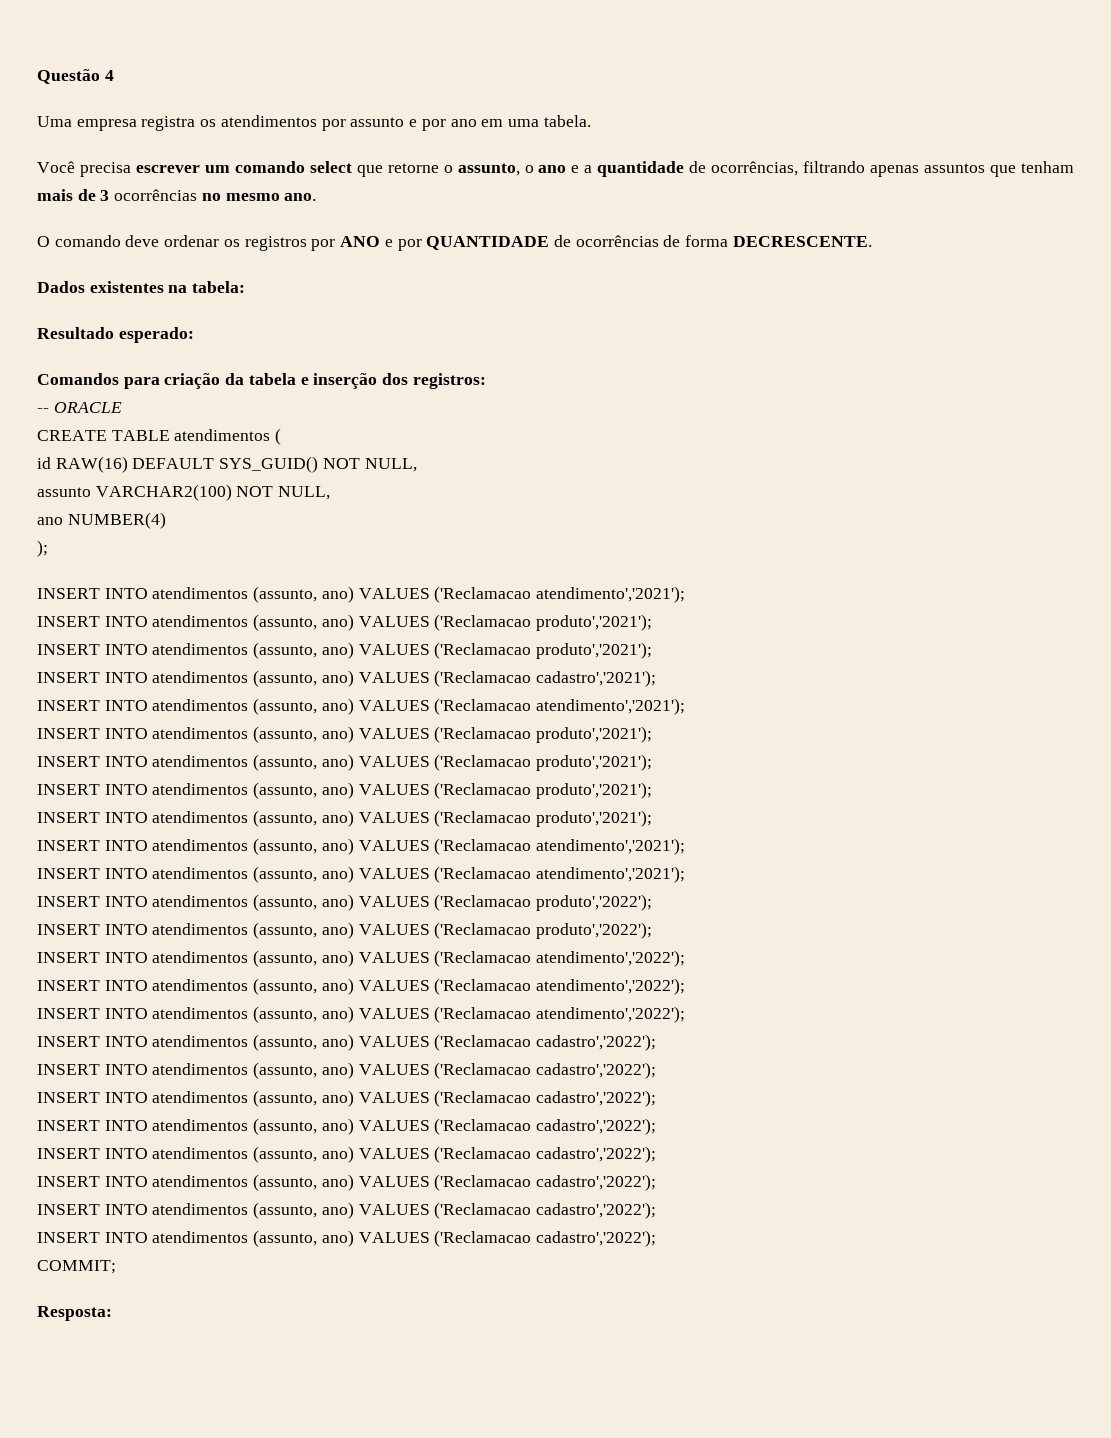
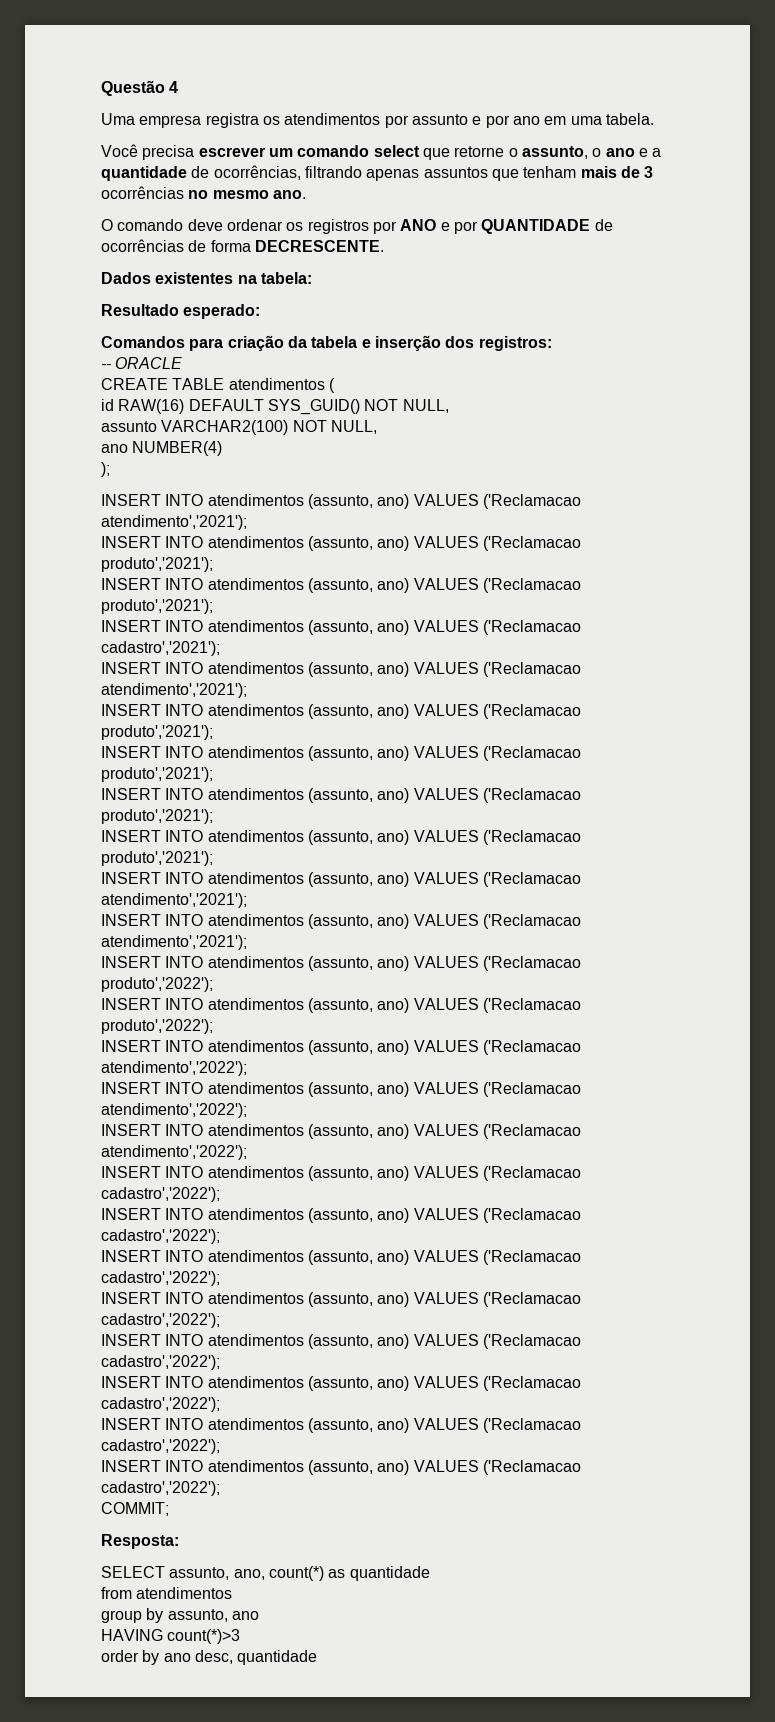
+ SELECT assunto, ano, count(*) as quantidade
+ from atendimentos
+ group by assunto, ano
+ HAVING count(*)>3
+ order by ano desc, quantidade

